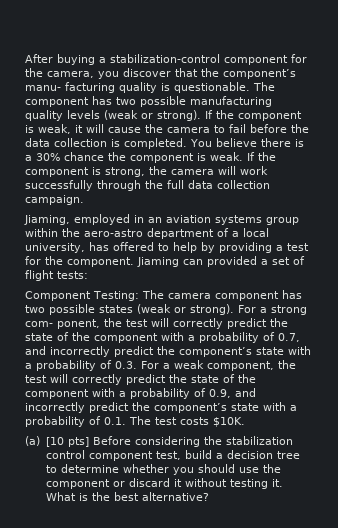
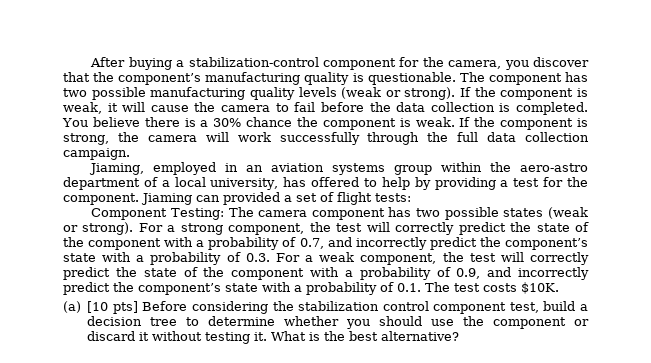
- After buying a stabilization-control component for the camera, you discover that the component’s manu- facturing quality is questionable.
+ After buying a stabilization-control component for the camera, you discover that the component’s manufacturing quality is questionable.
- For a strong com- ponent, the test will correctly predict the state of the component with a probability of 0.7, and incorrectly predict the component’s state with a probability of 0.3. For a weak component, the test will correctly predict the state of the component with a probability of 0.9, and incorrectly predict the component’s state with a probability of 0.1. The test costs $10K.
+ For a strong component, the test will correctly predict the state of the component with a probability of 0.7, and incorrectly predict the component’s state with a probability of 0.3. For a weak component, the test will correctly predict the state of the component with a probability of 0.9, and incorrectly predict the component’s state with a probability of 0.1. The test costs $10K.

